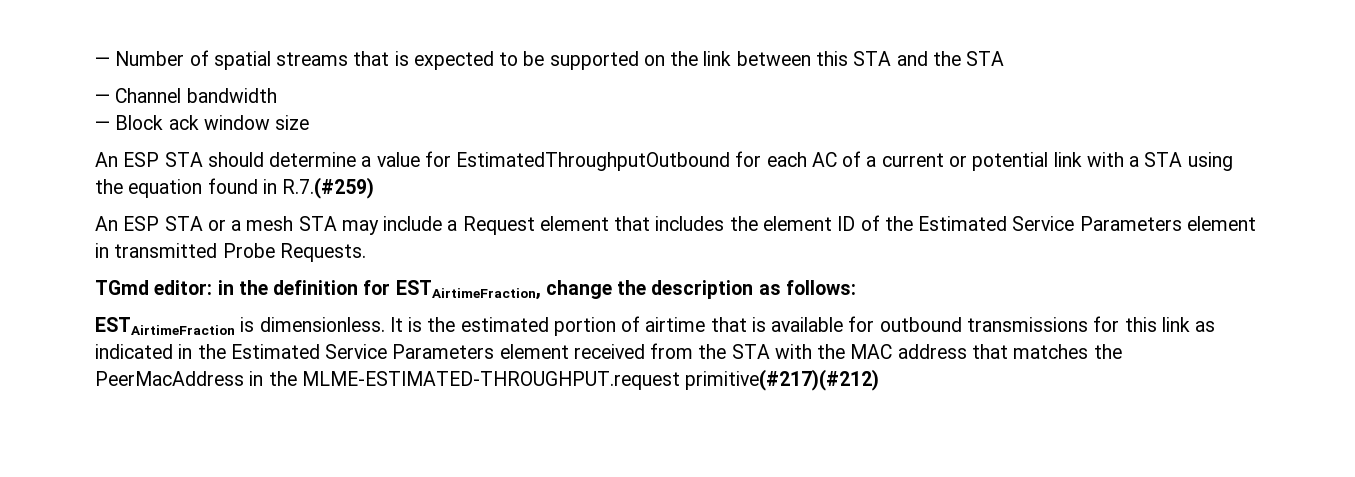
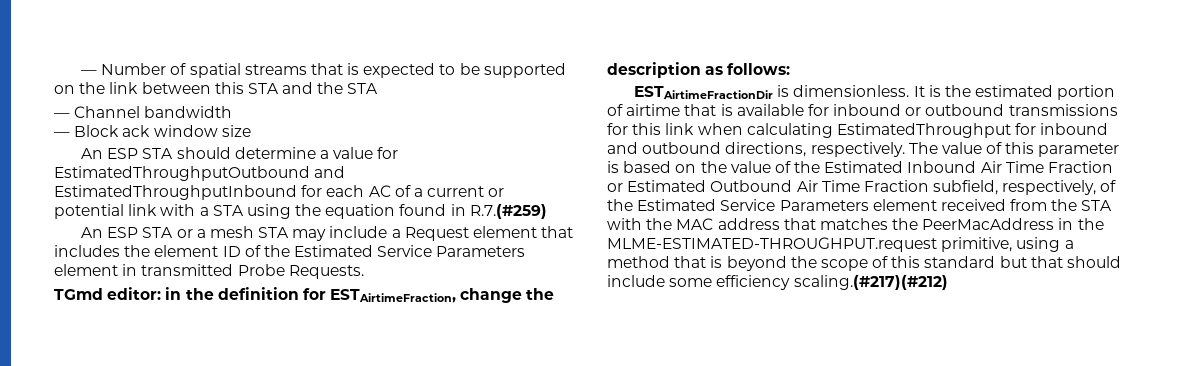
- An ESP STA should determine a value for EstimatedThroughputOutbound for each AC of a current or potential link with a STA using the equation found in R.7.(#259)
+ An ESP STA should determine a value for EstimatedThroughputOutbound and EstimatedThroughputInbound for each AC of a current or potential link with a STA using the equation found in R.7.(#259)
- ESTAirtimeFraction is dimensionless.
+ ESTAirtimeFractionDir is dimensionless.
- It is the estimated portion of airtime that is available for outbound transmissions for this link as indicated in the Estimated Service Parameters element received from the STA with the MAC address that matches the PeerMacAddress in the MLME-ESTIMATED-THROUGHPUT.request primitive(#217)(#212)
+ It is the estimated portion of airtime that is available for inbound or outbound transmissions for this link when calculating EstimatedThroughput for inbound and outbound directions, respectively. The value of this parameter is based on the value of the Estimated Inbound Air Time Fraction or Estimated Outbound Air Time Fraction subfield, respectively, of the Estimated Service Parameters element received from the STA with the MAC address that matches the PeerMacAddress in the MLME-ESTIMATED-THROUGHPUT.request primitive, using a method that is beyond the scope of this standard but that should include some efficiency scaling.(#217)(#212)

